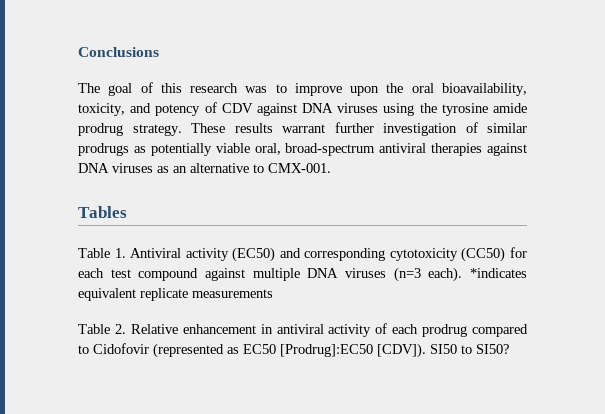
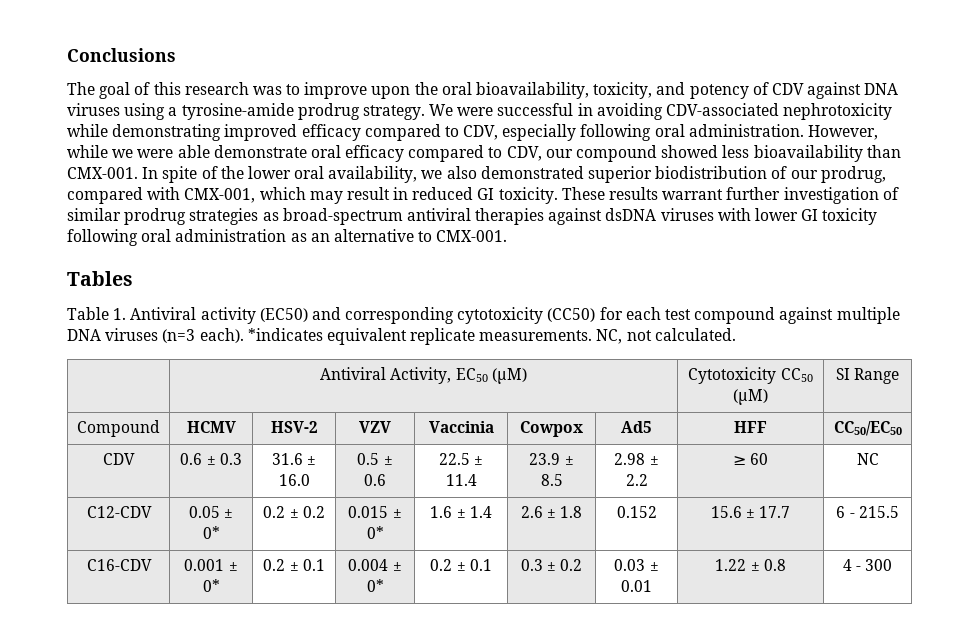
- The goal of this research was to improve upon the oral bioavailability, toxicity, and potency of CDV against DNA viruses using the tyrosine amide prodrug strategy.
+ The goal of this research was to improve upon the oral bioavailability, toxicity, and potency of CDV against DNA viruses using a tyrosine-amide prodrug strategy. We were successful in avoiding CDV-associated nephrotoxicity while demonstrating improved efficacy compared to CDV, especially following oral administration. However, while we were able demonstrate oral efficacy compared to CDV, our compound showed less bioavailability than CMX-001. In spite of the lower oral availability, we also demonstrated superior biodistribution of our prodrug, compared with CMX-001, which may result in reduced GI toxicity.
- These results warrant further investigation of similar prodrugs as potentially viable oral, broad-spectrum antiviral therapies against DNA viruses as an alternative to CMX-001.
+ These results warrant further investigation of similar prodrug strategies as broad-spectrum antiviral therapies against dsDNA viruses with lower GI toxicity following oral administration as an alternative to CMX-001.
- *indicates equivalent replicate measurements
- Table 2. Relative enhancement in antiviral activity of each prodrug compared to Cidofovir (represented as EC50 [Prodrug]:EC50 [CDV]). SI50 to SI50?
+ *indicates equivalent replicate measurements. NC, not calculated.
+ | Antiviral Activity, EC50 (µM) | Cytotoxicity CC50 (µM) | SI Range
+ Compound | HCMV | HSV-2 | VZV | Vaccinia | Cowpox | Ad5 | HFF | CC50/EC50
+ CDV | 0.6 ± 0.3 | 31.6 ± 16.0 | 0.5 ± 0.6 | 22.5 ± 11.4 | 23.9 ± 8.5 | 2.98 ± 2.2 | ≥ 60 | NC
+ C12-CDV | 0.05 ± 0* | 0.2 ± 0.2 | 0.015 ± 0* | 1.6 ± 1.4 | 2.6 ± 1.8 | 0.152 | 15.6 ± 17.7 | 6 - 215.5
+ C16-CDV | 0.001 ± 0* | 0.2 ± 0.1 | 0.004 ± 0* | 0.2 ± 0.1 | 0.3 ± 0.2 | 0.03 ± 0.01 | 1.22 ± 0.8 | 4 - 300

